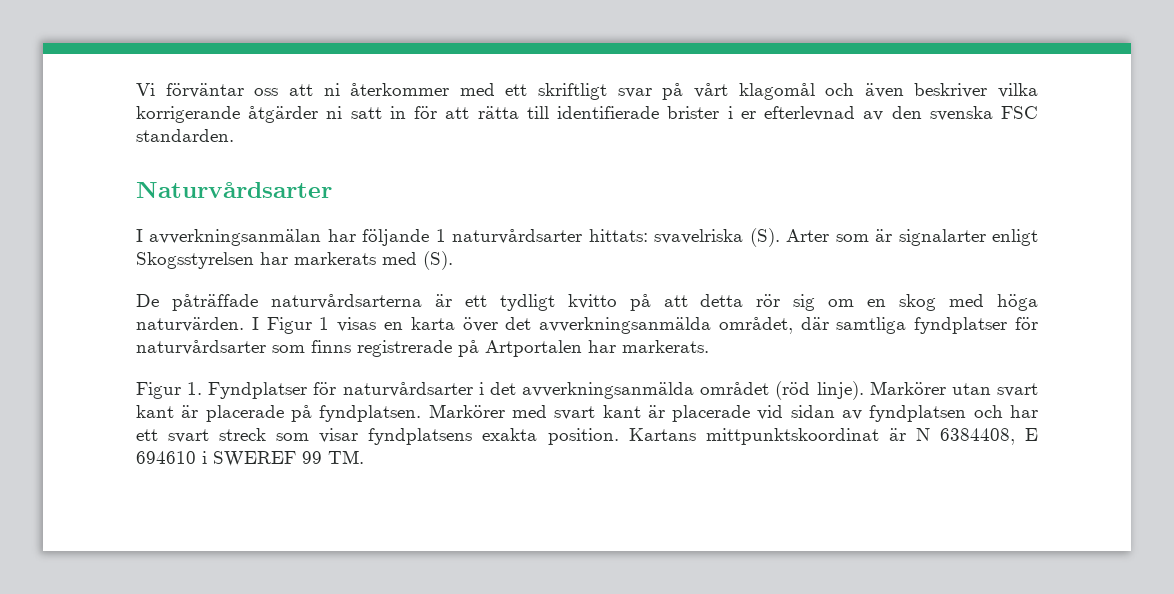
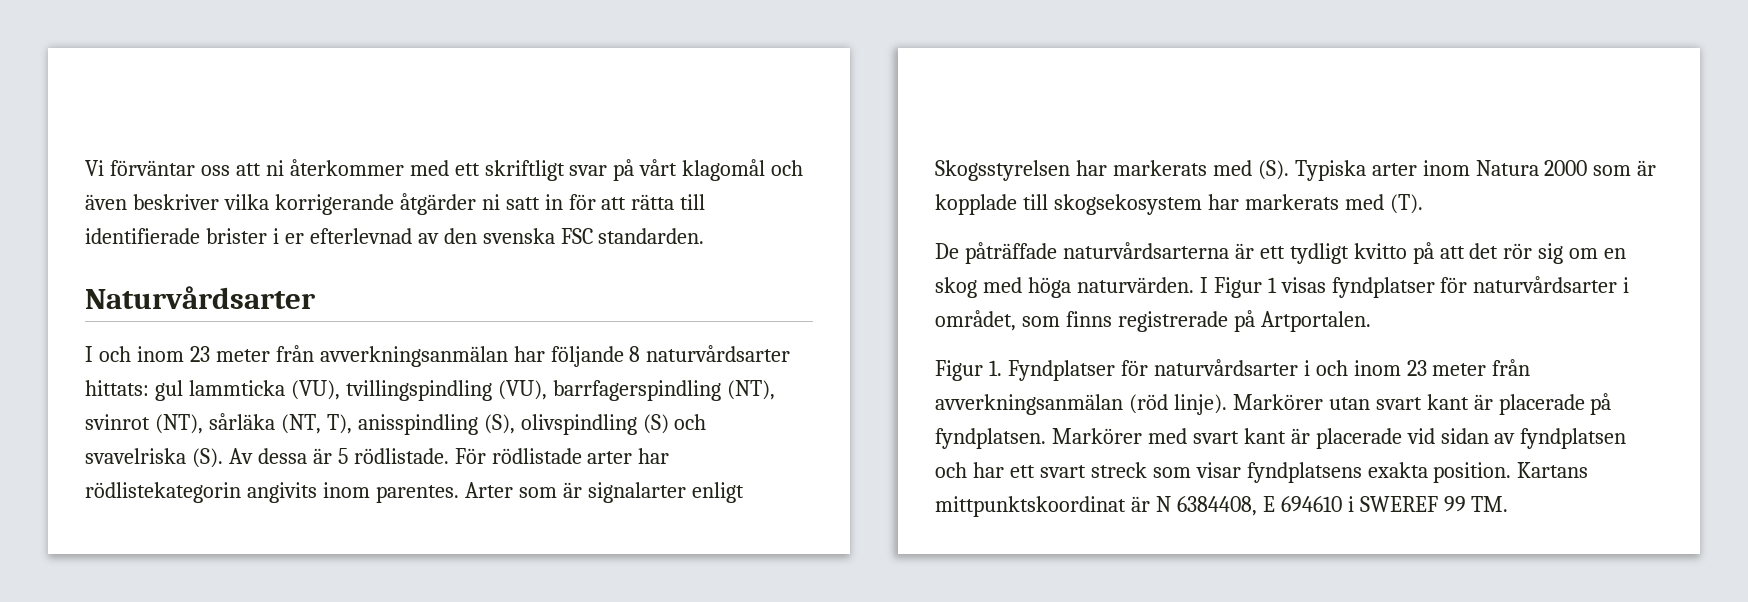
- I avverkningsanmälan har följande 1 naturvårdsarter hittats: svavelriska (S). Arter som är signalarter enligt Skogsstyrelsen har markerats med (S).
+ I och inom 23 meter från avverkningsanmälan har följande 8 naturvårdsarter hittats: gul lammticka (VU), tvillingspindling (VU), barrfagerspindling (NT), svinrot (NT), sårläka (NT, T), anisspindling (S), olivspindling (S) och svavelriska (S). Av dessa är 5 rödlistade. För rödlistade arter har rödlistekategorin angivits inom parentes. Arter som är signalarter enligt Skogsstyrelsen har markerats med (S). Typiska arter inom Natura 2000 som är kopplade till skogsekosystem har markerats med (T).
- De påträffade naturvårdsarterna är ett tydligt kvitto på att detta rör sig om en skog med höga naturvärden.
+ De påträffade naturvårdsarterna är ett tydligt kvitto på att det rör sig om en skog med höga naturvärden.
- I Figur 1 visas en karta över det avverkningsanmälda området, där samtliga fyndplatser för naturvårdsarter som finns registrerade på Artportalen har markerats.
+ I Figur 1 visas fyndplatser för naturvårdsarter i området, som finns registrerade på Artportalen.
- Figur 1. Fyndplatser för naturvårdsarter i det avverkningsanmälda området (röd linje).
+ Figur 1. Fyndplatser för naturvårdsarter i och inom 23 meter från avverkningsanmälan (röd linje).

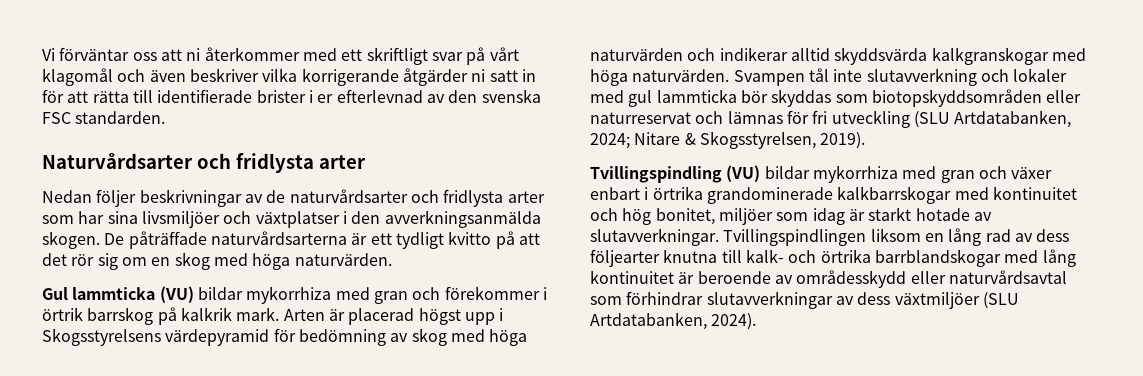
- Naturvårdsarter
- I och inom 23 meter från avverkningsanmälan har följande 8 naturvårdsarter hittats: gul lammticka (VU), tvillingspindling (VU), barrfagerspindling (NT), svinrot (NT), sårläka (NT, T), anisspindling (S), olivspindling (S) och svavelriska (S). Av dessa är 5 rödlistade. För rödlistade arter har rödlistekategorin angivits inom parentes. Arter som är signalarter enligt Skogsstyrelsen har markerats med (S). Typiska arter inom Natura 2000 som är kopplade till skogsekosystem har markerats med (T).
- De påträffade naturvårdsarterna är ett tydligt kvitto på att det rör sig om en skog med höga naturvärden. I Figur 1 visas fyndplatser för naturvårdsarter i området, som finns registrerade på Artportalen.
- Figur 1. Fyndplatser för naturvårdsarter i och inom 23 meter från avverkningsanmälan (röd linje). Markörer utan svart kant är placerade på fyndplatsen. Markörer med svart kant är placerade vid sidan av fyndplatsen och har ett svart streck som visar fyndplatsens exakta position. Kartans mittpunktskoordinat är N 6384408, E 694610 i SWEREF 99 TM.
+ Naturvårdsarter och fridlysta arter
+ Nedan följer beskrivningar av de naturvårdsarter och fridlysta arter som har sina livsmiljöer och växtplatser i den avverkningsanmälda skogen. De påträffade naturvårdsarterna är ett tydligt kvitto på att det rör sig om en skog med höga naturvärden.
+ Gul lammticka (VU) bildar mykorrhiza med gran och förekommer i örtrik barrskog på kalkrik mark. Arten är placerad högst upp i Skogsstyrelsens värdepyramid för bedömning av skog med höga naturvärden och indikerar alltid skyddsvärda kalkgranskogar med höga naturvärden. Svampen tål inte slutavverkning och lokaler med gul lammticka bör skyddas som biotopskyddsområden eller naturreservat och lämnas för fri utveckling (SLU Artdatabanken, 2024; Nitare & Skogsstyrelsen, 2019).
+ Tvillingspindling (VU) bildar mykorrhiza med gran och växer enbart i örtrika grandominerade kalkbarrskogar med kontinuitet och hög bonitet, miljöer som idag är starkt hotade av slutavverkningar. Tvillingspindlingen liksom en lång rad av dess följearter knutna till kalk- och örtrika barrblandskogar med lång kontinuitet är beroende av områdesskydd eller naturvårdsavtal som förhindrar slutavverkningar av dess växtmiljöer (SLU Artdatabanken, 2024).

